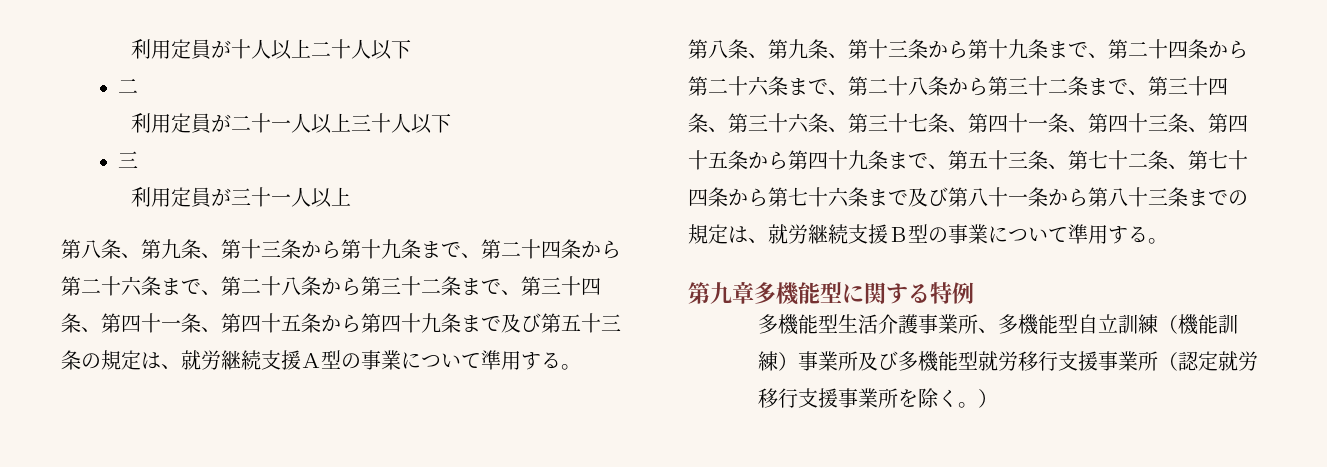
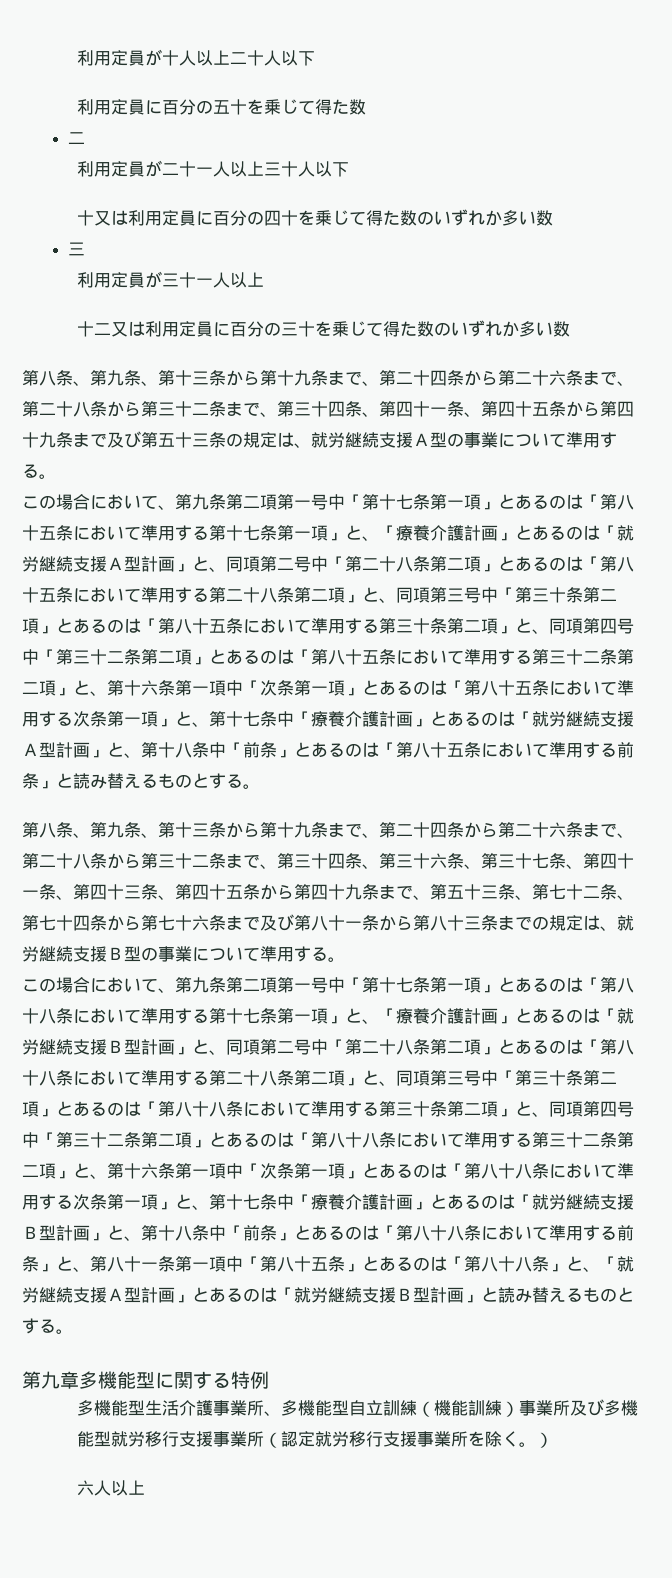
+ 利用定員に百分の五十を乗じて得た数
+ 十又は利用定員に百分の四十を乗じて得た数のいずれか多い数
+ 十二又は利用定員に百分の三十を乗じて得た数のいずれか多い数
+ この場合において、第九条第二項第一号中「第十七条第一項」とあるのは「第八十五条において準用する第十七条第一項」と、「療養介護計画」とあるのは「就労継続支援Ａ型計画」と、同項第二号中「第二十八条第二項」とあるのは「第八十五条において準用する第二十八条第二項」と、同項第三号中「第三十条第二項」とあるのは「第八十五条において準用する第三十条第二項」と、同項第四号中「第三十二条第二項」とあるのは「第八十五条において準用する第三十二条第二項」と、第十六条第一項中「次条第一項」とあるのは「第八十五条において準用する次条第一項」と、第十七条中「療養介護計画」とあるのは「就労継続支援Ａ型計画」と、第十八条中「前条」とあるのは「第八十五条において準用する前条」と読み替えるものとする。
+ この場合において、第九条第二項第一号中「第十七条第一項」とあるのは「第八十八条において準用する第十七条第一項」と、「療養介護計画」とあるのは「就労継続支援Ｂ型計画」と、同項第二号中「第二十八条第二項」とあるのは「第八十八条において準用する第二十八条第二項」と、同項第三号中「第三十条第二項」とあるのは「第八十八条において準用する第三十条第二項」と、同項第四号中「第三十二条第二項」とあるのは「第八十八条において準用する第三十二条第二項」と、第十六条第一項中「次条第一項」とあるのは「第八十八条において準用する次条第一項」と、第十七条中「療養介護計画」とあるのは「就労継続支援Ｂ型計画」と、第十八条中「前条」とあるのは「第八十八条において準用する前条」と、第八十一条第一項中「第八十五条」とあるのは「第八十八条」と、「就労継続支援Ａ型計画」とあるのは「就労継続支援Ｂ型計画」と読み替えるものとする。
+ 六人以上

